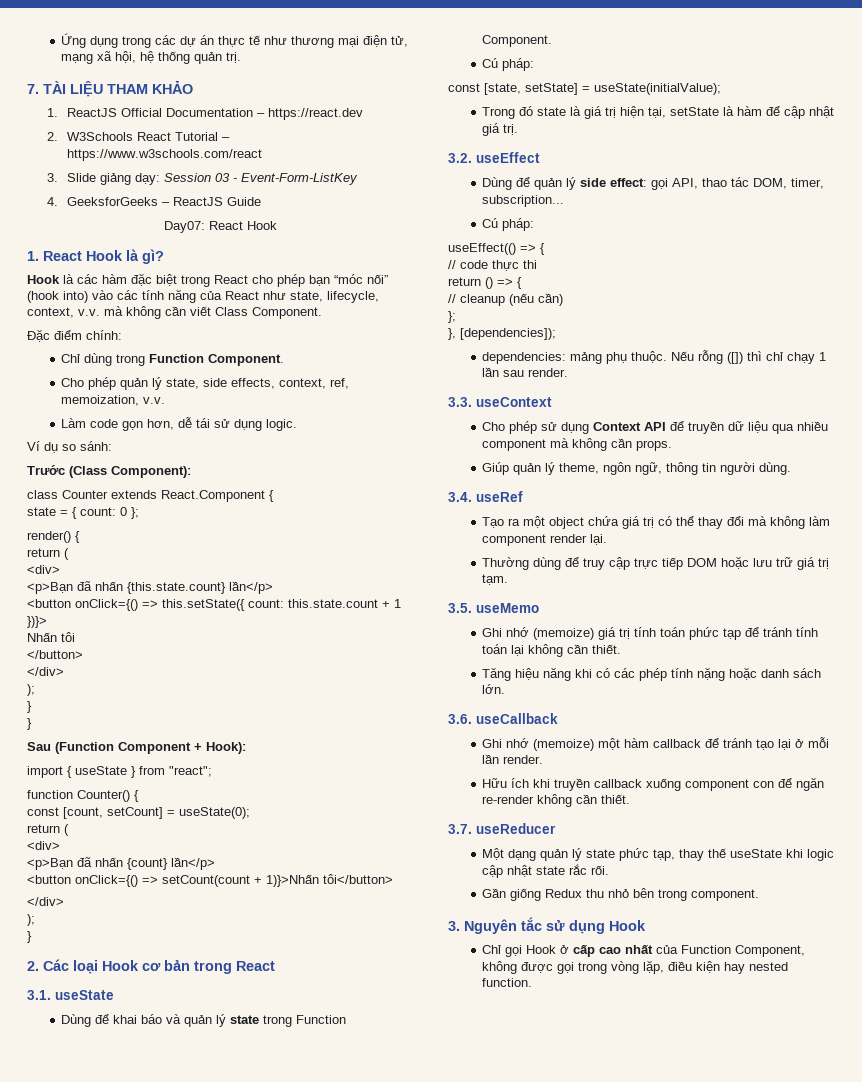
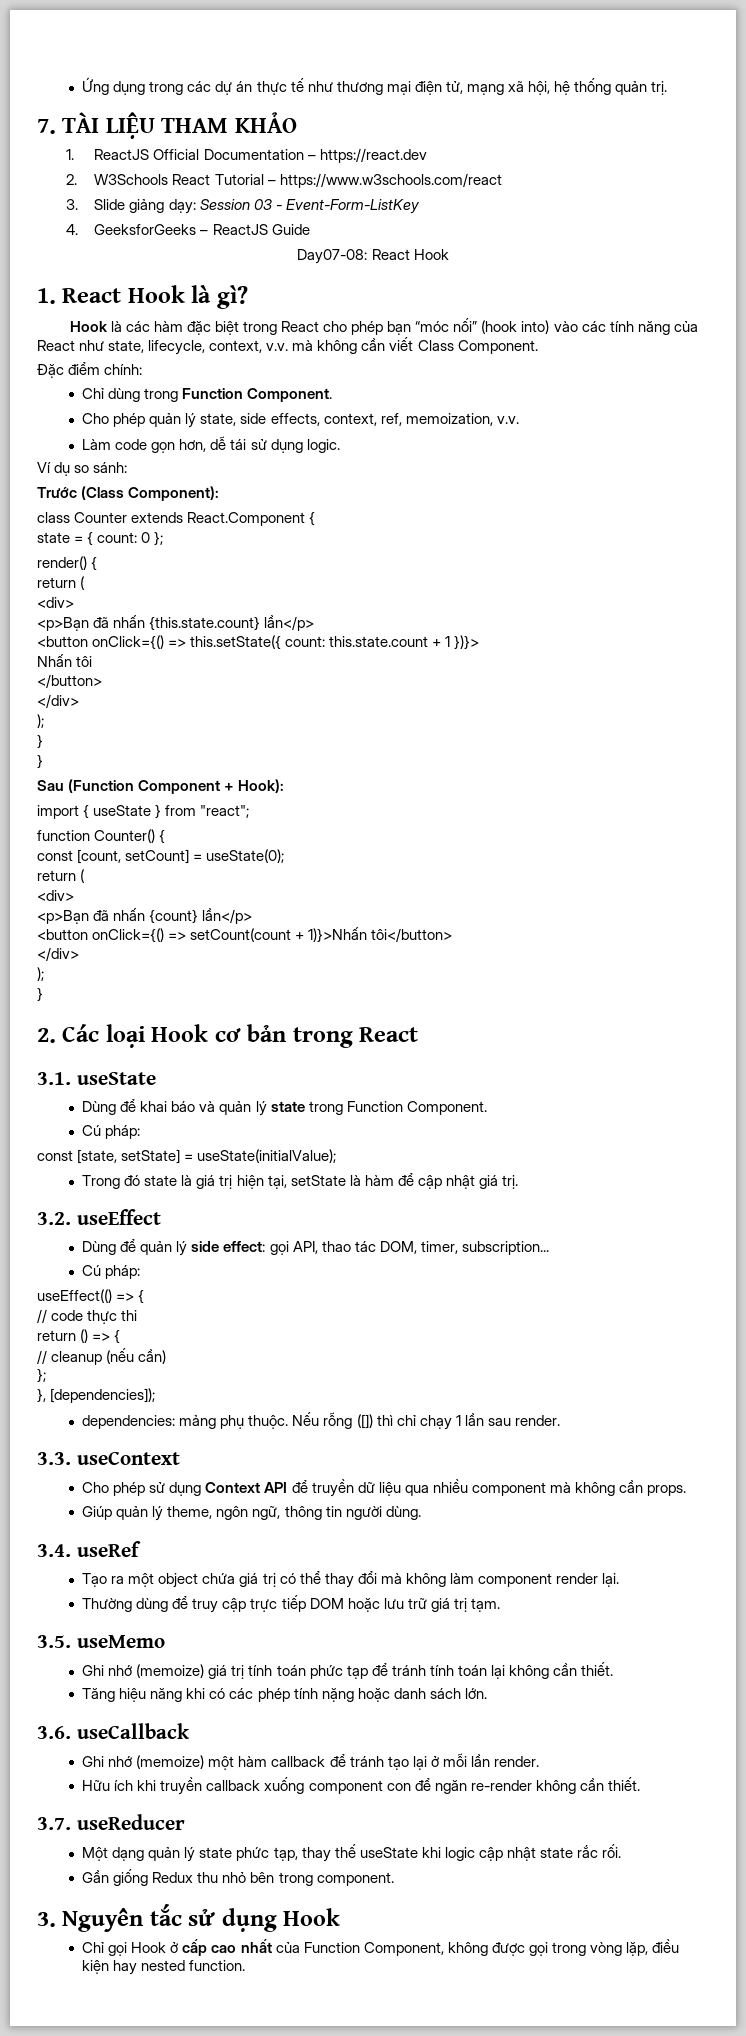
- Day07: React Hook
+ Day07-08: React Hook

